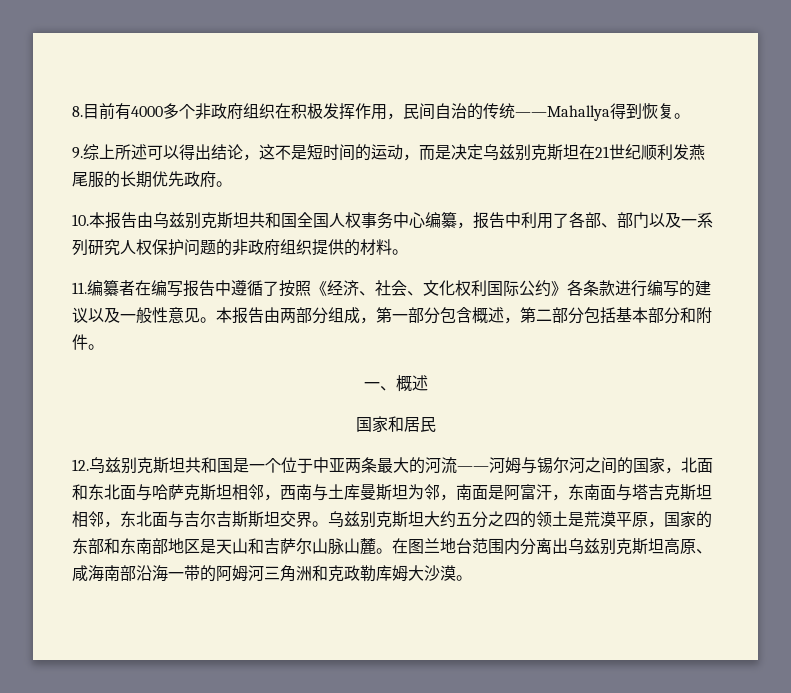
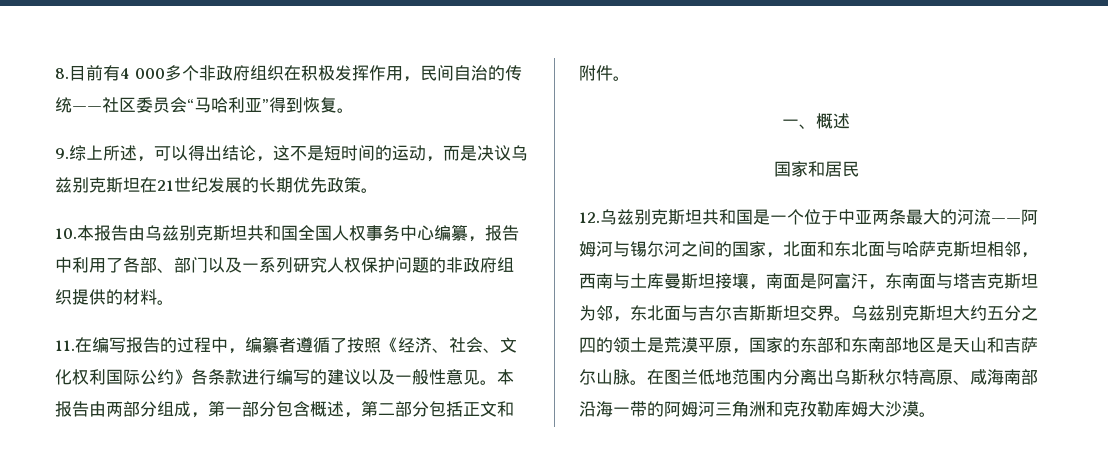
- 8.目前有4000多个非政府组织在积极发挥作用，民间自治的传统——Mahallya得到恢复。
+ 8.目前有4 000多个非政府组织在积极发挥作用，民间自治的传统——社区委员会“马哈利亚”得到恢复。
- 9.综上所述可以得出结论，这不是短时间的运动，而是决定乌兹别克斯坦在21世纪顺利发燕尾服的长期优先政府。
+ 9.综上所述，可以得出结论，这不是短时间的运动，而是决议乌兹别克斯坦在21世纪发展的长期优先政策。
- 11.编纂者在编写报告中遵循了按照《经济、社会、文化权利国际公约》各条款进行编写的建议以及一般性意见。
+ 11.在编写报告的过程中，编纂者遵循了按照《经济、社会、文化权利国际公约》各条款进行编写的建议以及一般性意见。
- 本报告由两部分组成，第一部分包含概述，第二部分包括基本部分和附件。
+ 本报告由两部分组成，第一部分包含概述，第二部分包括正文和附件。
- 12.乌兹别克斯坦共和国是一个位于中亚两条最大的河流——河姆与锡尔河之间的国家，北面和东北面与哈萨克斯坦相邻，西南与土库曼斯坦为邻，南面是阿富汗，东南面与塔吉克斯坦相邻，东北面与吉尔吉斯斯坦交界。
+ 12.乌兹别克斯坦共和国是一个位于中亚两条最大的河流——阿姆河与锡尔河之间的国家，北面和东北面与哈萨克斯坦相邻，西南与土库曼斯坦接壤，南面是阿富汗，东南面与塔吉克斯坦为邻，东北面与吉尔吉斯斯坦交界。
- 乌兹别克斯坦大约五分之四的领土是荒漠平原，国家的东部和东南部地区是天山和吉萨尔山脉山麓。
+ 乌兹别克斯坦大约五分之四的领土是荒漠平原，国家的东部和东南部地区是天山和吉萨尔山脉。
- 在图兰地台范围内分离出乌兹别克斯坦高原、咸海南部沿海一带的阿姆河三角洲和克政勒库姆大沙漠。
+ 在图兰低地范围内分离出乌斯秋尔特高原、咸海南部沿海一带的阿姆河三角洲和克孜勒库姆大沙漠。

